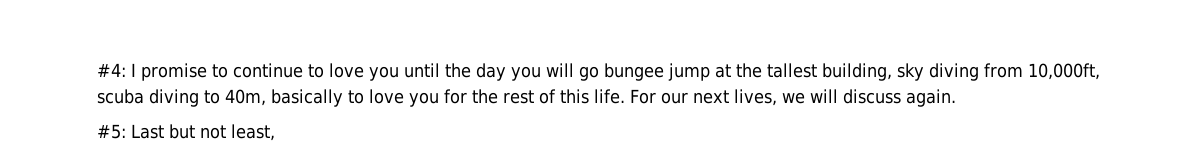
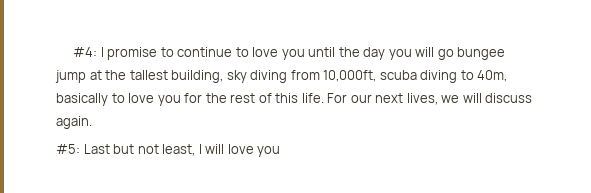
- #5: Last but not least,
+ #5: Last but not least, I will love you

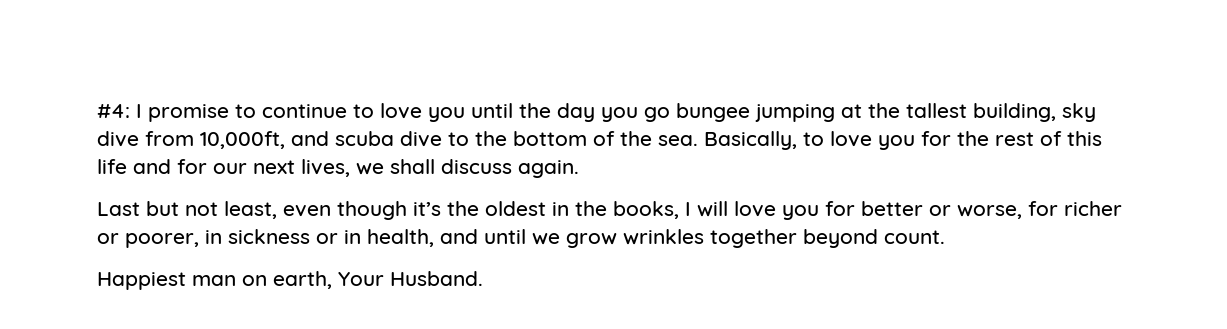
- #4: I promise to continue to love you until the day you will go bungee jump at the tallest building, sky diving from 10,000ft, scuba diving to 40m, basically to love you for the rest of this life. For our next lives, we will discuss again.
+ #4: I promise to continue to love you until the day you go bungee jumping at the tallest building, sky dive from 10,000ft, and scuba dive to the bottom of the sea. Basically, to love you for the rest of this life and for our next lives, we shall discuss again.
- #5: Last but not least, I will love you
+ Last but not least, even though it’s the oldest in the books, I will love you for better or worse, for richer or poorer, in sickness or in health, and until we grow wrinkles together beyond count.
+ Happiest man on earth, Your Husband.

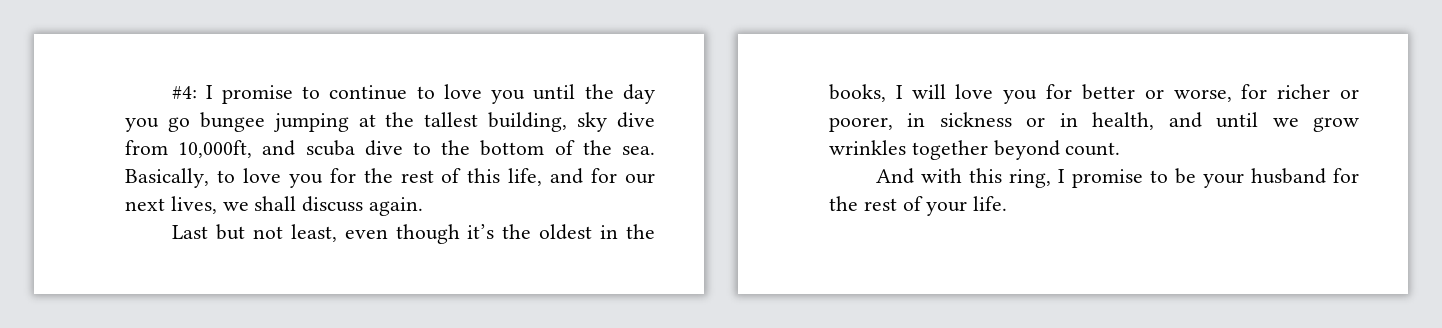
- Basically, to love you for the rest of this life and for our next lives, we shall discuss again.
+ Basically, to love you for the rest of this life, and for our next lives, we shall discuss again.
- Happiest man on earth, Your Husband.
+ And with this ring, I promise to be your husband for the rest of your life.

